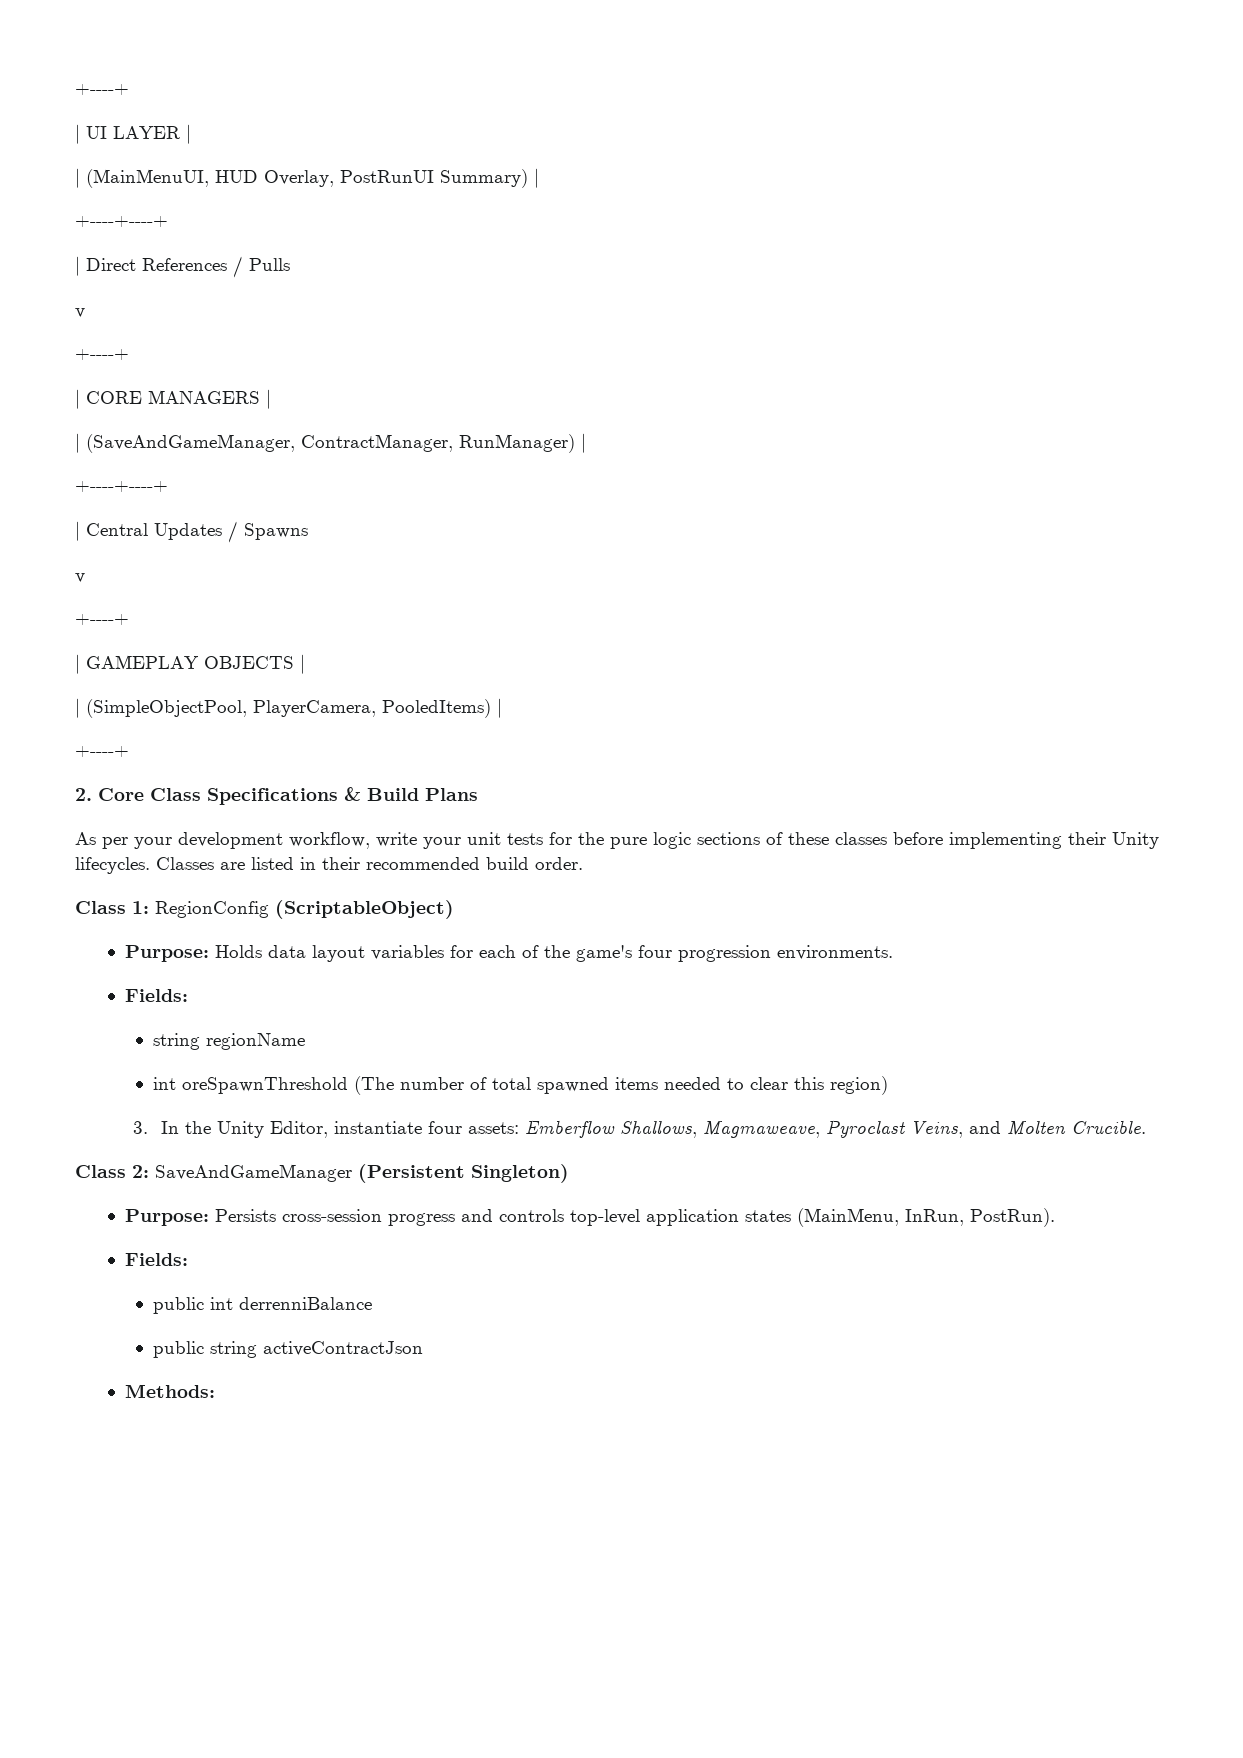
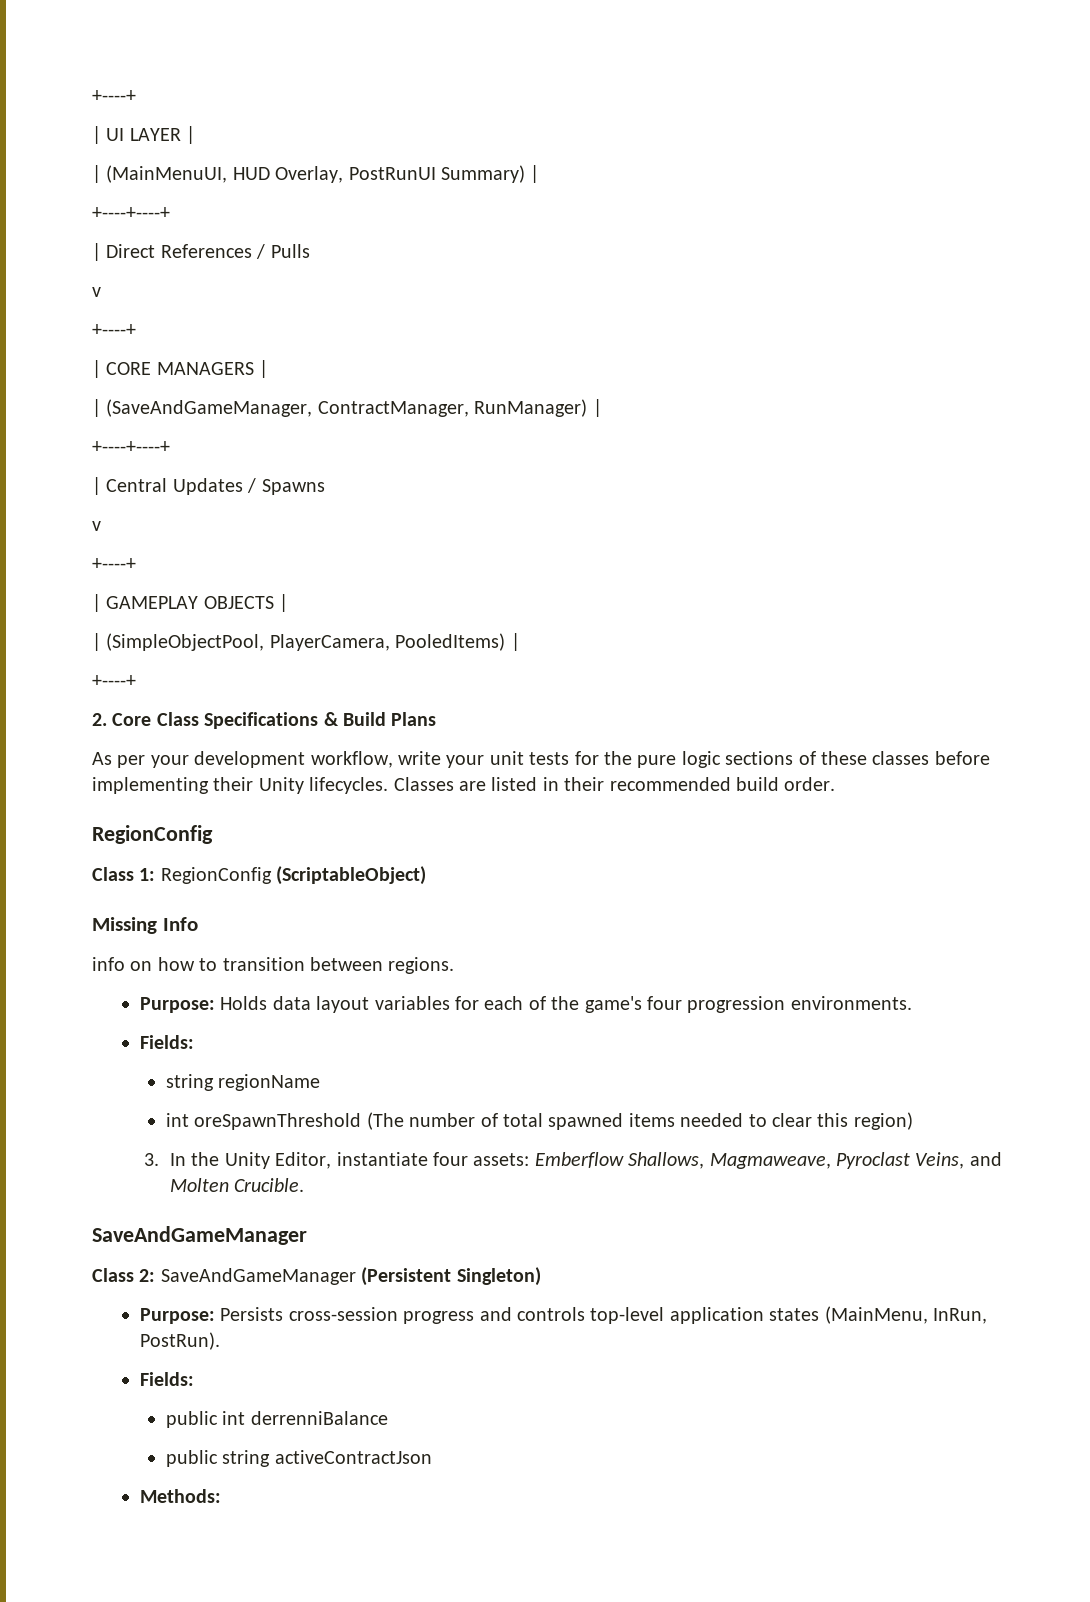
  Classes are listed in their recommended build order.
+ RegionConfig
+ Missing Info
+ info on how to transition between regions.
  3. In the Unity Editor, instantiate four assets: Emberflow Shallows, Magmaweave, Pyroclast Veins, and Molten Crucible.
+ SaveAndGameManager

